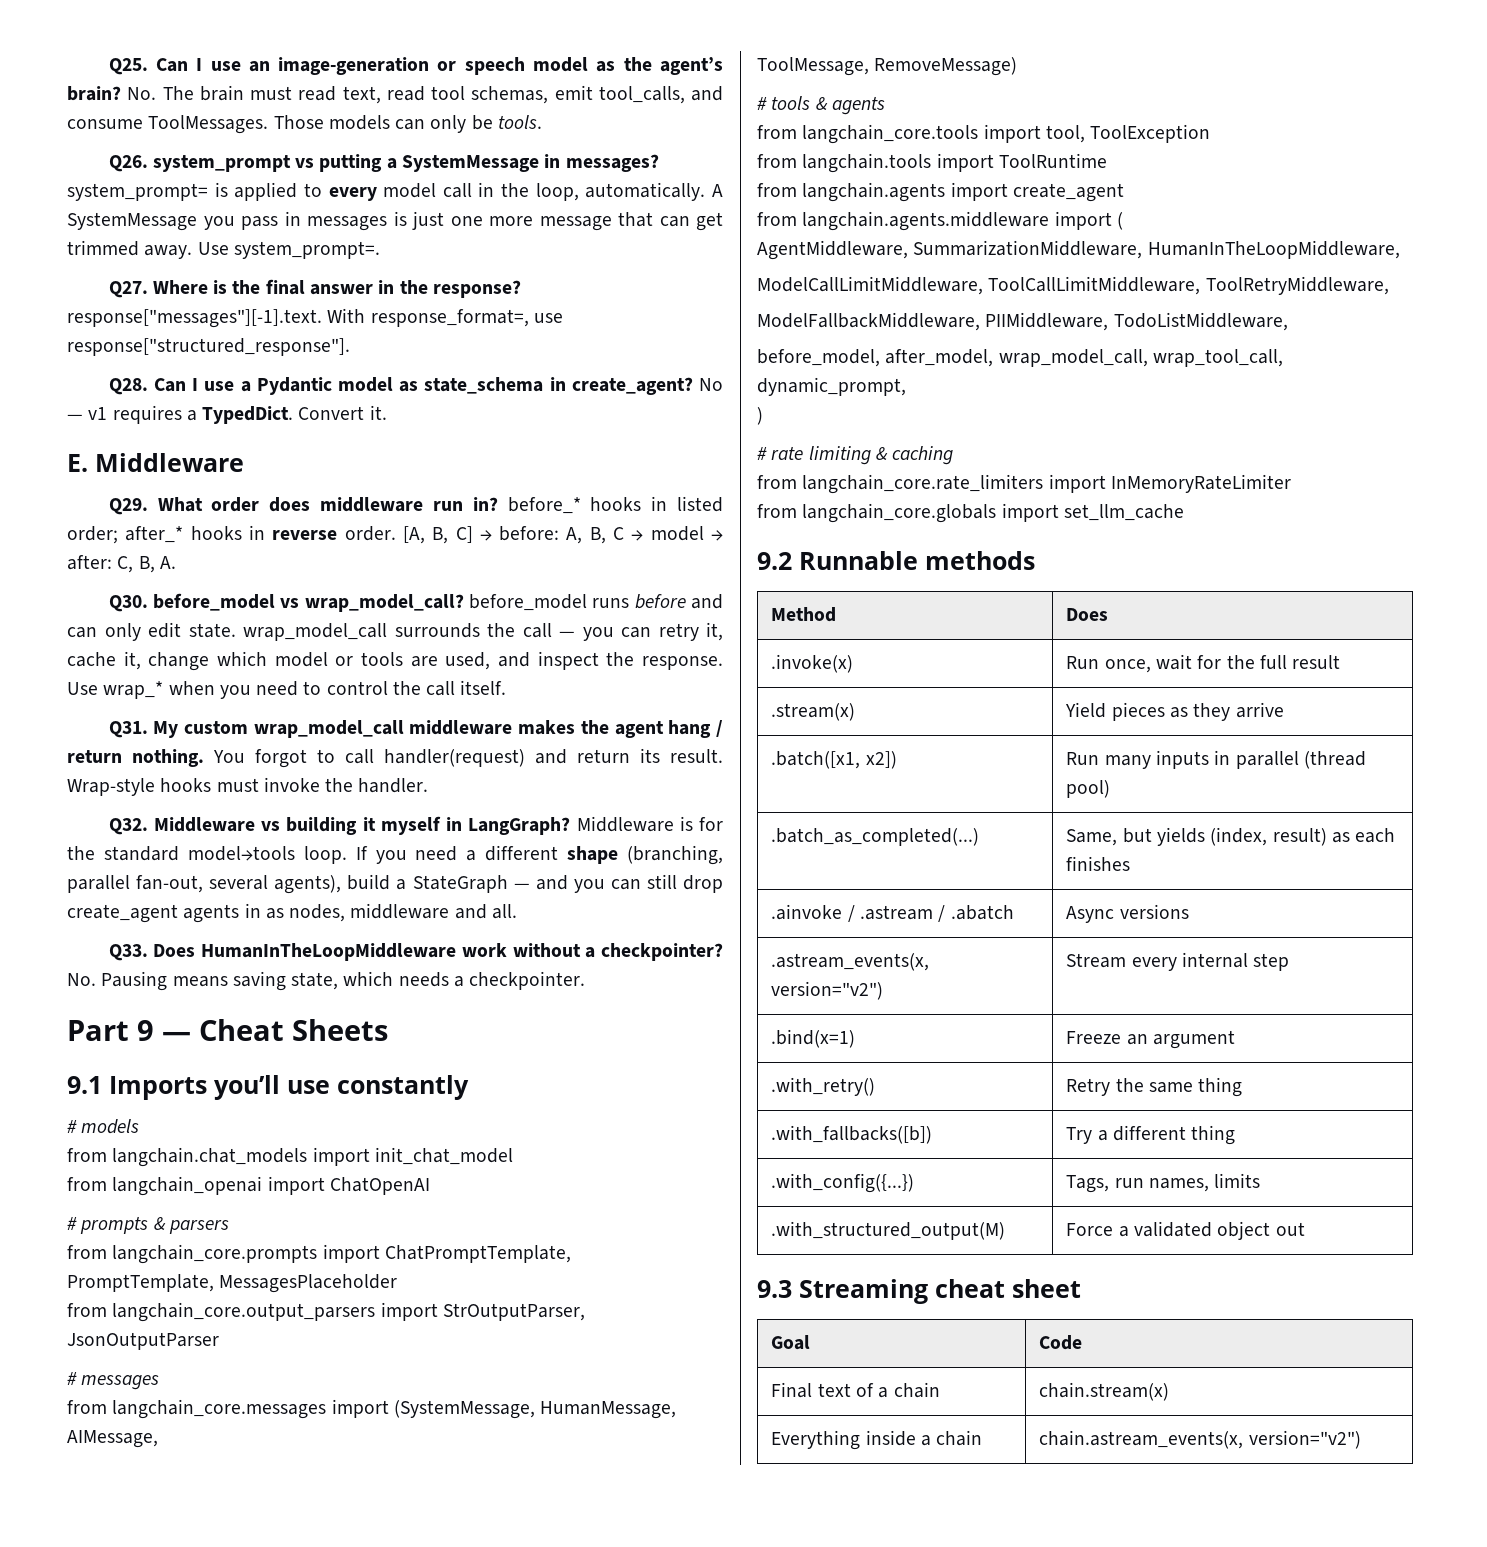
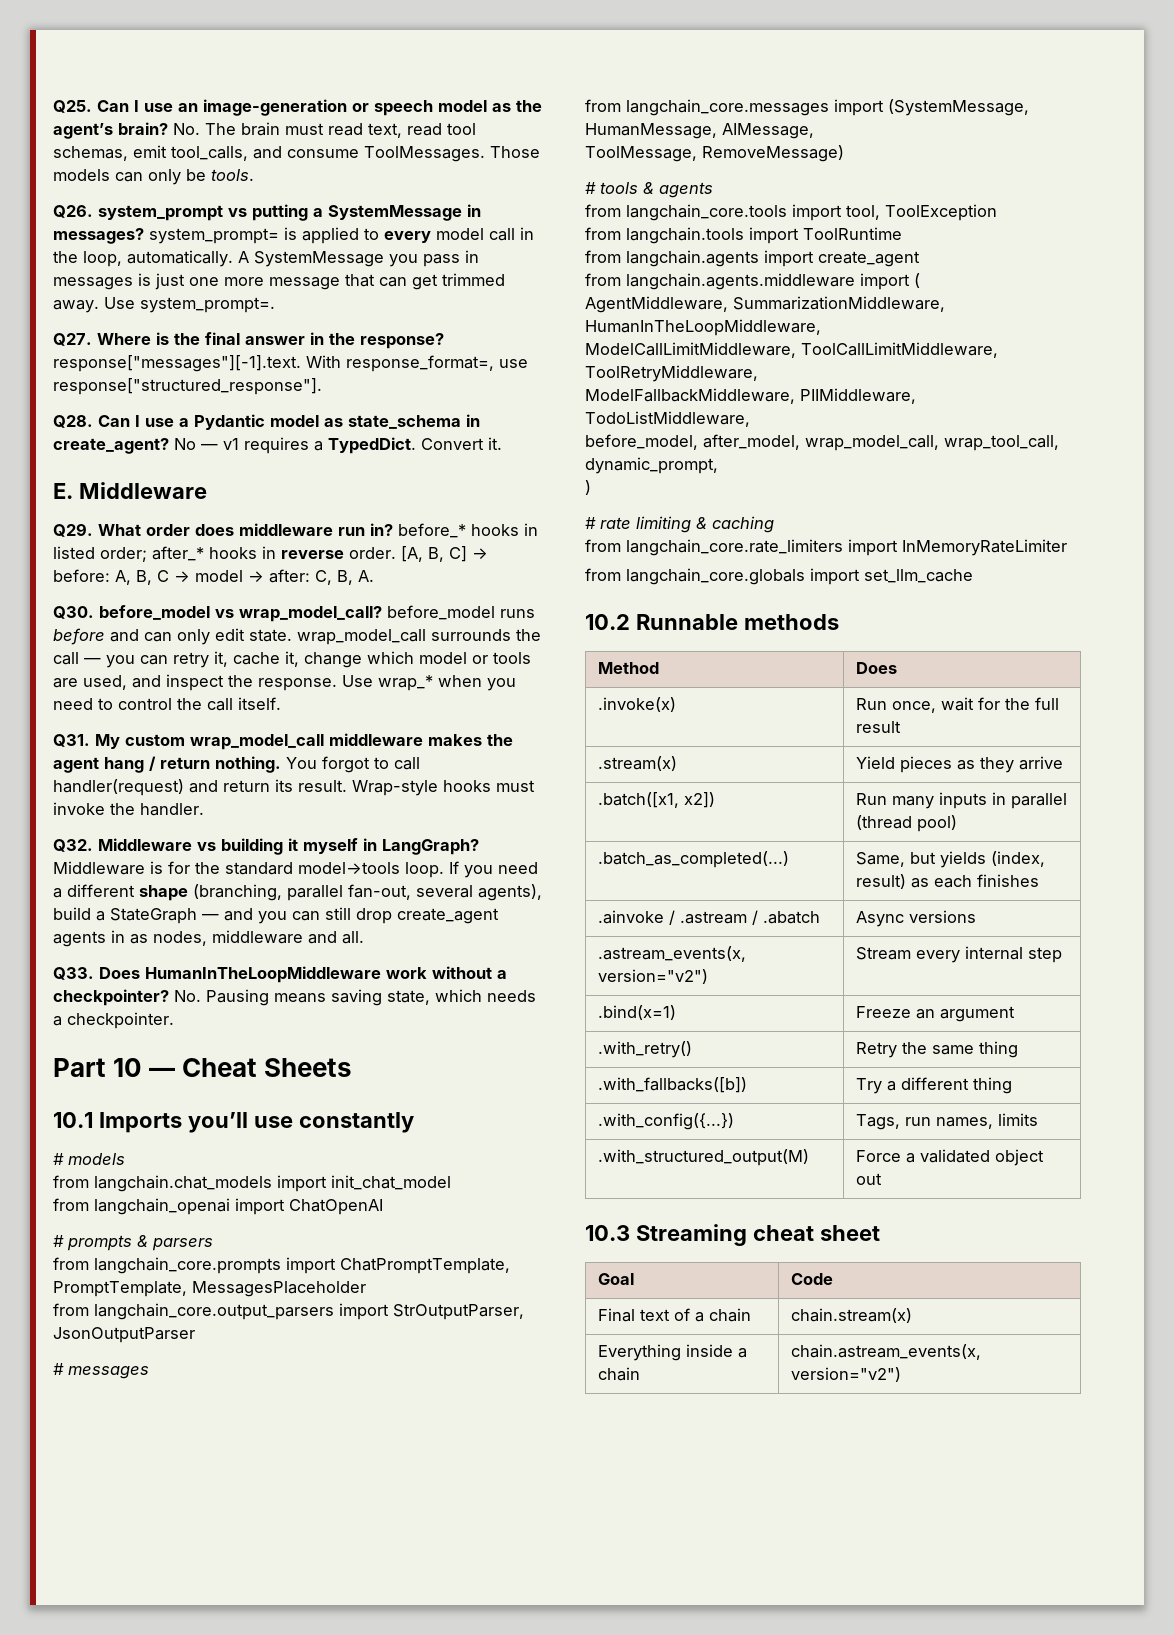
- Part 9 — Cheat Sheets
+ Part 10 — Cheat Sheets
- 9.1 Imports you’ll use constantly
+ 10.1 Imports you’ll use constantly
- 9.2 Runnable methods
+ 10.2 Runnable methods
- 9.3 Streaming cheat sheet
+ 10.3 Streaming cheat sheet

